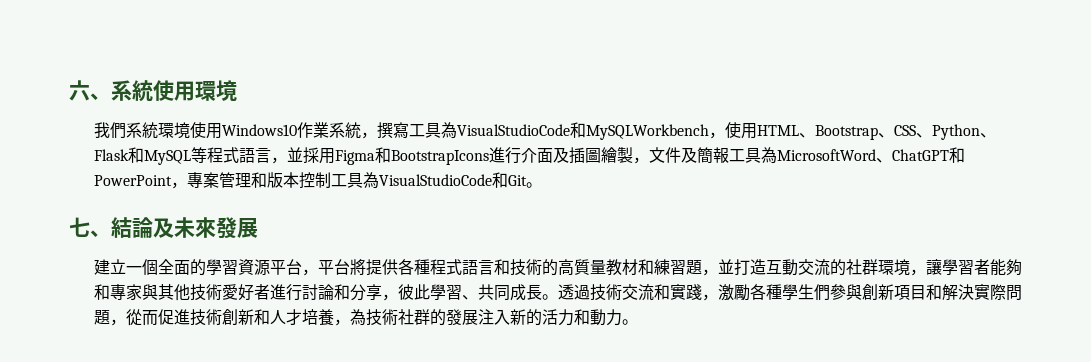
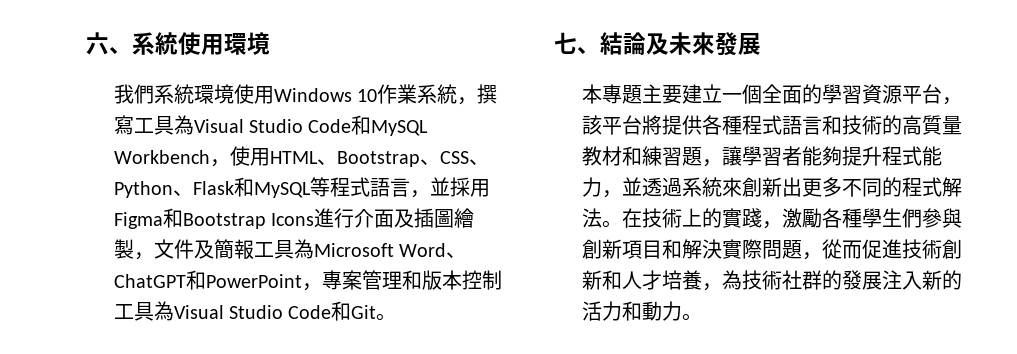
- 我們系統環境使用Windows10作業系統，撰寫工具為VisualStudioCode和MySQLWorkbench，使用HTML、Bootstrap、CSS、Python、Flask和MySQL等程式語言，並採用Figma和BootstrapIcons進行介面及插圖繪製，文件及簡報工具為MicrosoftWord、ChatGPT和PowerPoint，專案管理和版本控制工具為VisualStudioCode和Git。
+ 我們系統環境使用Windows 10作業系統，撰寫工具為Visual Studio Code和MySQL Workbench，使用HTML、Bootstrap、CSS、Python、Flask和MySQL等程式語言，並採用Figma和Bootstrap Icons進行介面及插圖繪製，文件及簡報工具為Microsoft Word、ChatGPT和PowerPoint，專案管理和版本控制工具為Visual Studio Code和Git。
- 建立一個全面的學習資源平台，平台將提供各種程式語言和技術的高質量教材和練習題，並打造互動交流的社群環境，讓學習者能夠和專家與其他技術愛好者進行討論和分享，彼此學習、共同成長。透過技術交流和實踐，激勵各種學生們參與創新項目和解決實際問題，從而促進技術創新和人才培養，為技術社群的發展注入新的活力和動力。
+ 本專題主要建立一個全面的學習資源平台，該平台將提供各種程式語言和技術的高質量教材和練習題，讓學習者能夠提升程式能力，並透過系統來創新出更多不同的程式解法。在技術上的實踐，激勵各種學生們參與創新項目和解決實際問題，從而促進技術創新和人才培養，為技術社群的發展注入新的活力和動力。

